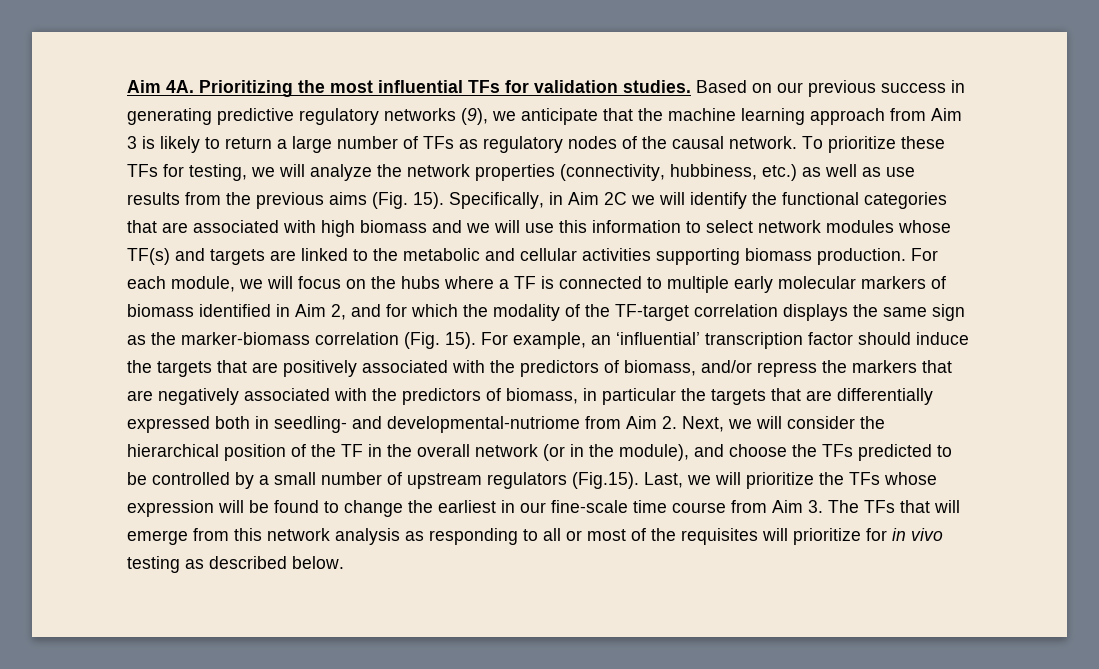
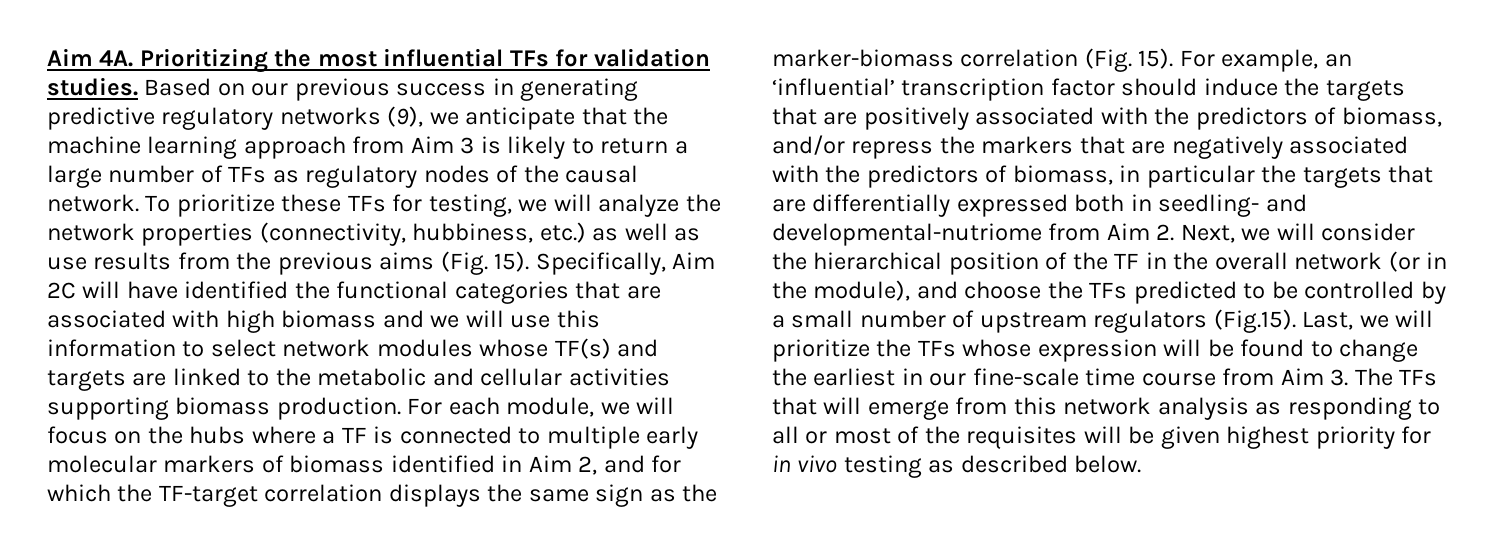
- Specifically, in Aim 2C we will identify the functional categories that are associated with high biomass and we will use this information to select network modules whose TF(s) and targets are linked to the metabolic and cellular activities supporting biomass production.
+ Specifically, Aim 2C will have identified the functional categories that are associated with high biomass and we will use this information to select network modules whose TF(s) and targets are linked to the metabolic and cellular activities supporting biomass production.
- For each module, we will focus on the hubs where a TF is connected to multiple early molecular markers of biomass identified in Aim 2, and for which the modality of the TF-target correlation displays the same sign as the marker-biomass correlation (Fig. 15).
+ For each module, we will focus on the hubs where a TF is connected to multiple early molecular markers of biomass identified in Aim 2, and for which the TF-target correlation displays the same sign as the marker-biomass correlation (Fig. 15).
- For example, an ‘influential’ transcription factor should induce the targets that are positively associated with the predictors of biomass, and/or repress the markers that are negatively associated with the predictors of biomass, in particular the targets that are differentially expressed both in seedling- and developmental-nutriome from Aim 2. Next, we will consider the hierarchical position of the TF in the overall network (or in the module), and choose the TFs predicted to be controlled by a small number of upstream regulators (Fig.15). Last, we will prioritize the TFs whose expression will be found to change the earliest in our fine-scale time course from Aim 3. The TFs that will emerge from this network analysis as responding to all or most of the requisites will prioritize for in vivo testing as described below.
+ For example, an ‘influential’ transcription factor should induce the targets that are positively associated with the predictors of biomass, and/or repress the markers that are negatively associated with the predictors of biomass, in particular the targets that are differentially expressed both in seedling- and developmental-nutriome from Aim 2. Next, we will consider the hierarchical position of the TF in the overall network (or in the module), and choose the TFs predicted to be controlled by a small number of upstream regulators (Fig.15). Last, we will prioritize the TFs whose expression will be found to change the earliest in our fine-scale time course from Aim 3. The TFs that will emerge from this network analysis as responding to all or most of the requisites will be given highest priority for in vivo testing as described below.

